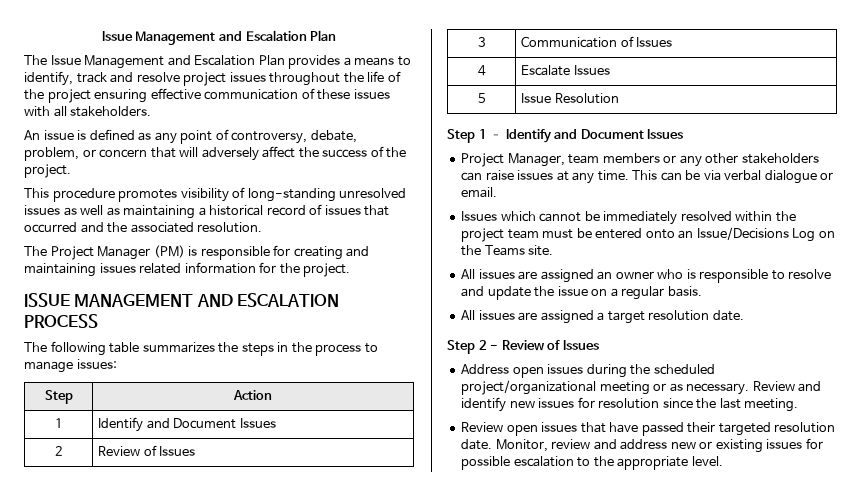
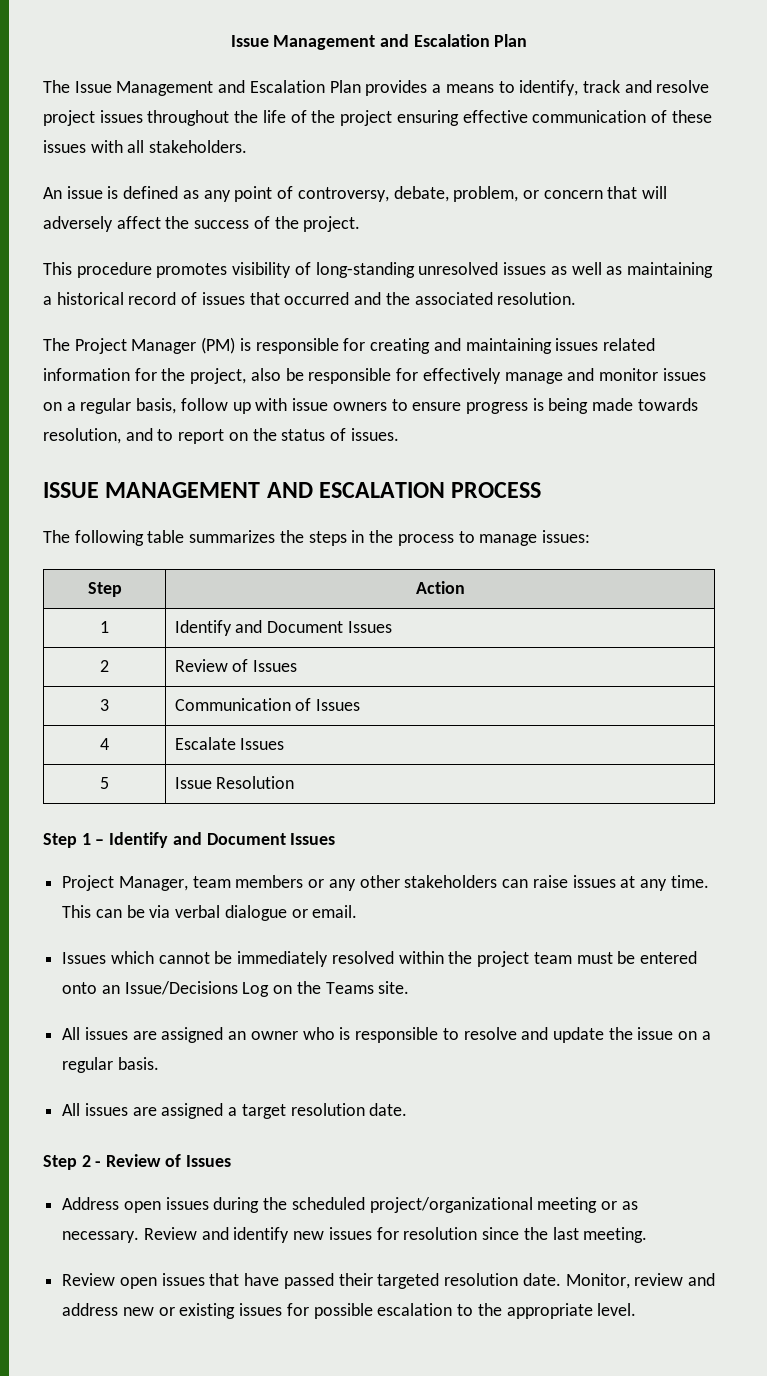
- The Project Manager (PM) is responsible for creating and maintaining issues related information for the project.
+ The Project Manager (PM) is responsible for creating and maintaining issues related information for the project, also be responsible for effectively manage and monitor issues on a regular basis, follow up with issue owners to ensure progress is being made towards resolution, and to report on the status of issues.

